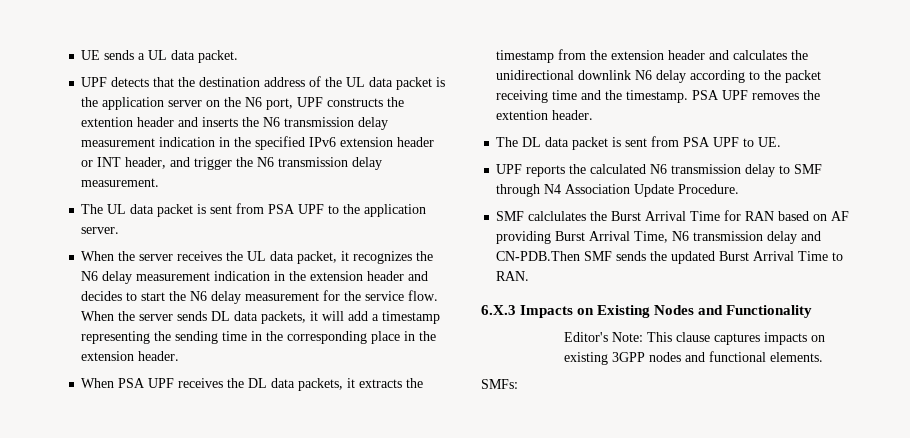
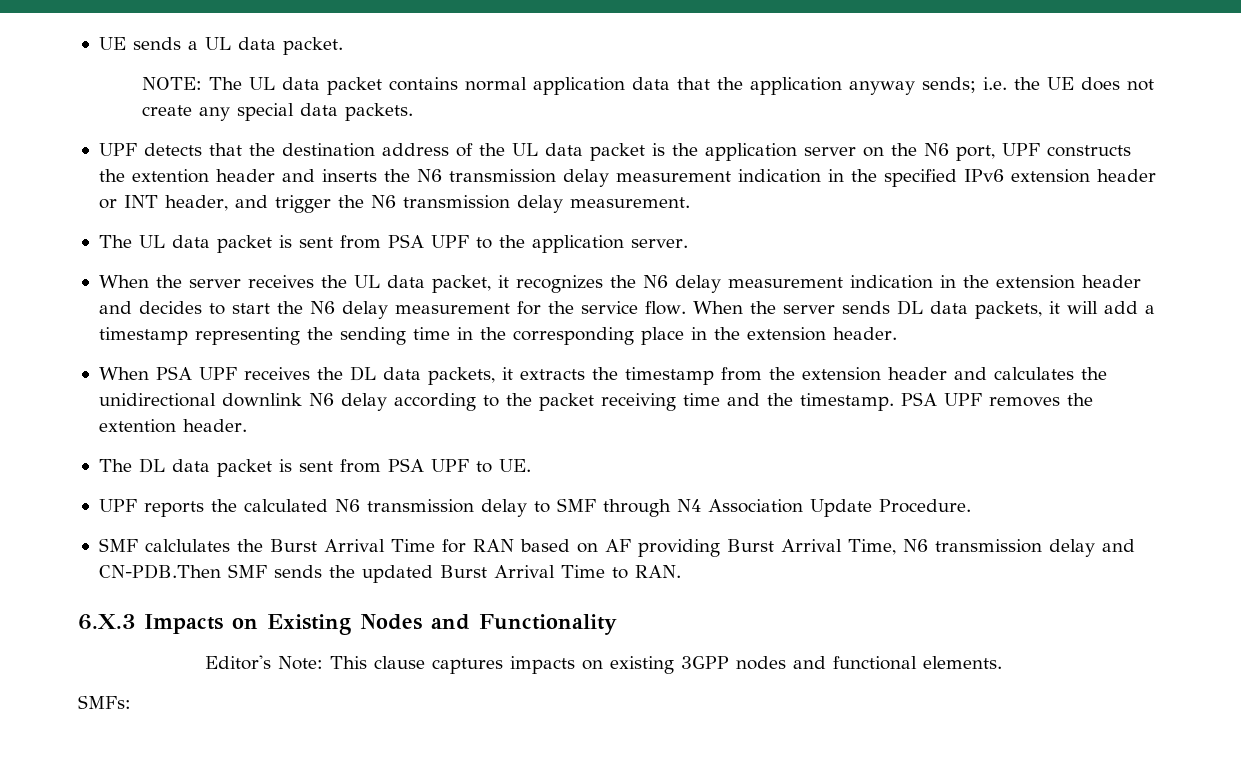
+ NOTE: The UL data packet contains normal application data that the application anyway sends; i.e. the UE does not create any special data packets.

